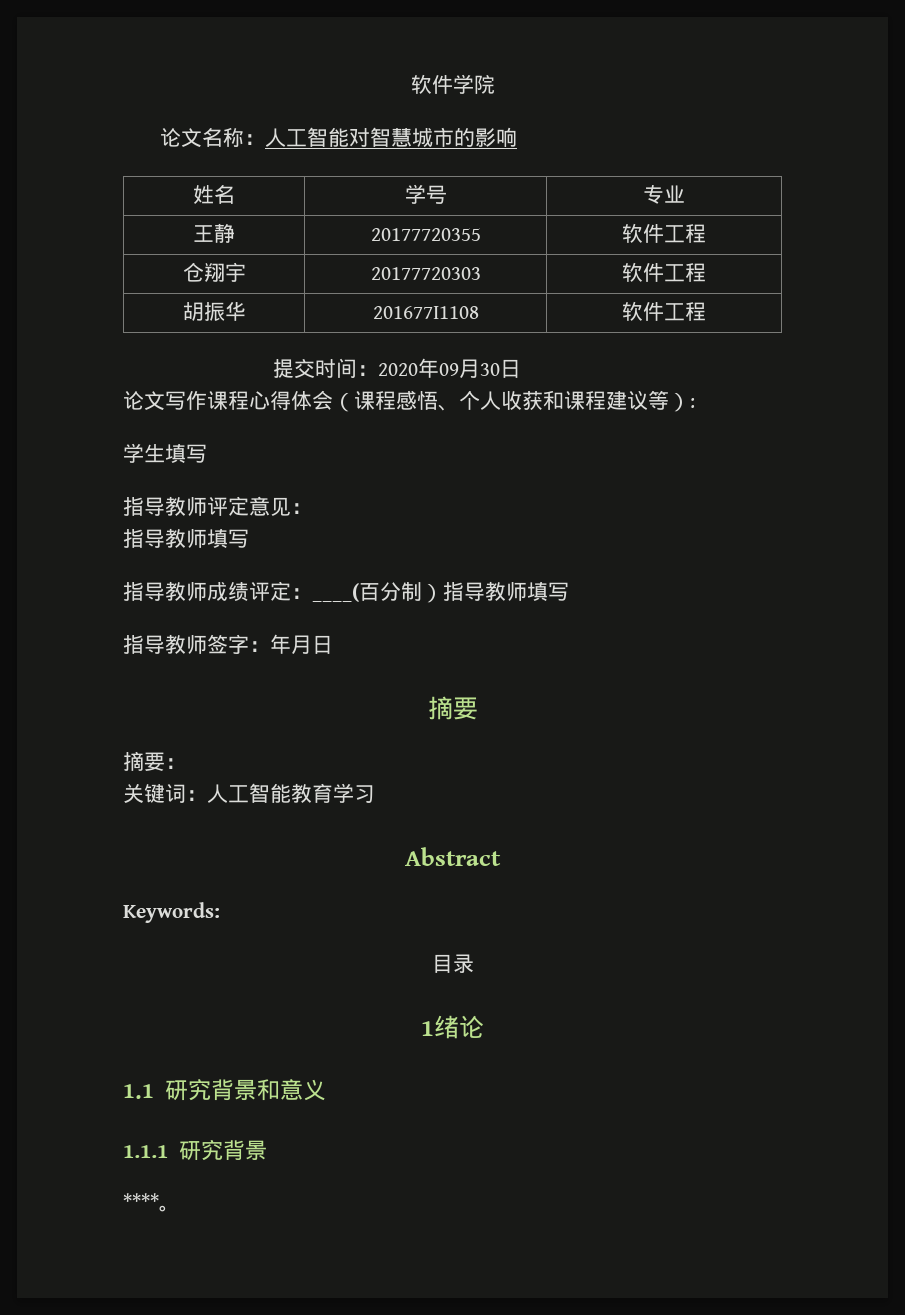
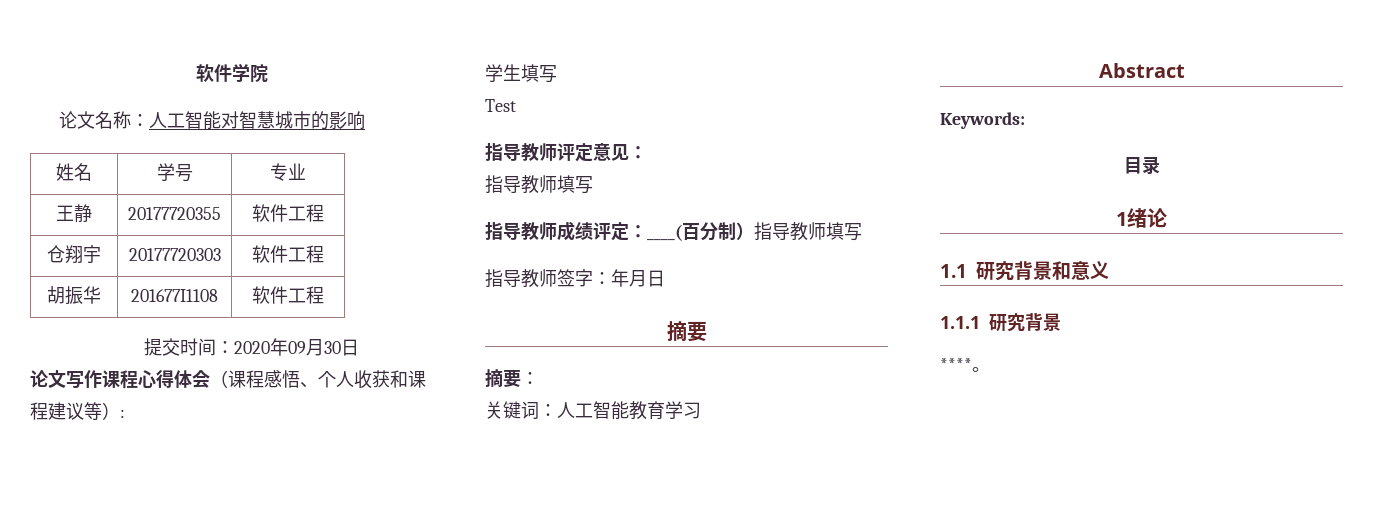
+ Test

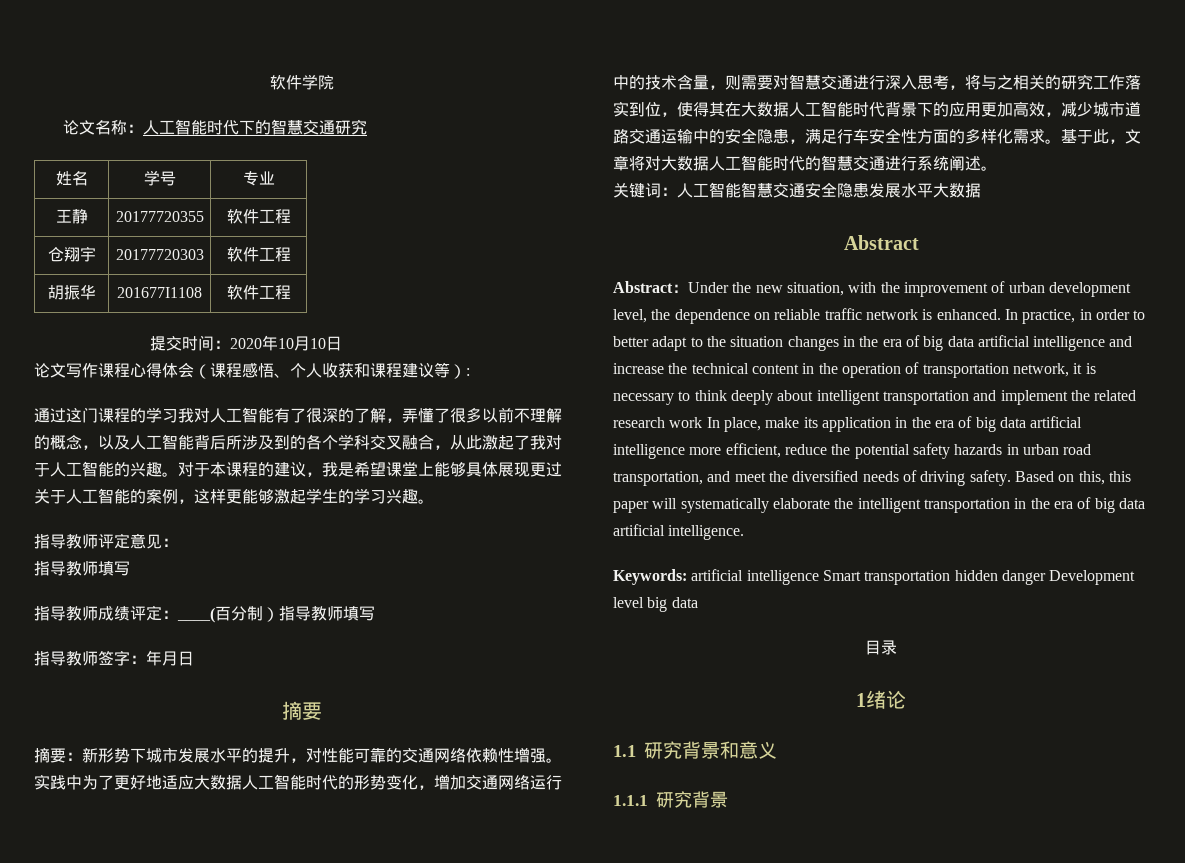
- 论文名称：人工智能对智慧城市的影响
+ 论文名称：人工智能时代下的智慧交通研究
- 提交时间：2020年09月30日
+ 提交时间：2020年10月10日
- 学生填写
- Test
+ 通过这门课程的学习我对人工智能有了很深的了解，弄懂了很多以前不理解的概念，以及人工智能背后所涉及到的各个学科交叉融合，从此激起了我对于人工智能的兴趣。对于本课程的建议，我是希望课堂上能够具体展现更过关于人工智能的案例，这样更能够激起学生的学习兴趣。
- 摘要：
- 关键词：人工智能教育学习
+ 摘要：新形势下城市发展水平的提升，对性能可靠的交通网络依赖性增强。实践中为了更好地适应大数据人工智能时代的形势变化，增加交通网络运行中的技术含量，则需要对智慧交通进行深入思考，将与之相关的研究工作落实到位，使得其在大数据人工智能时代背景下的应用更加高效，减少城市道路交通运输中的安全隐患，满足行车安全性方面的多样化需求。基于此，文章将对大数据人工智能时代的智慧交通进行系统阐述。
+ 关键词：人工智能智慧交通安全隐患发展水平大数据
  Abstract
- Keywords:
+ Abstract：Under the new situation, with the improvement of urban development level, the dependence on reliable traffic network is enhanced. In practice, in order to better adapt to the situation changes in the era of big data artificial intelligence and increase the technical content in the operation of transportation network, it is necessary to think deeply about intelligent transportation and implement the related research work In place, make its application in the era of big data artificial intelligence more efficient, reduce the potential safety hazards in urban road transportation, and meet the diversified needs of driving safety. Based on this, this paper will systematically elaborate the intelligent transportation in the era of big data artificial intelligence.
+ Keywords: artificial intelligence Smart transportation hidden danger Development level big data
- ****。

